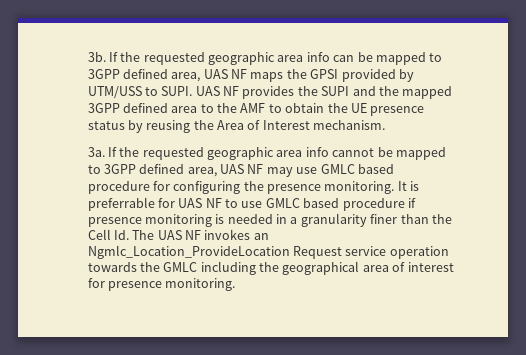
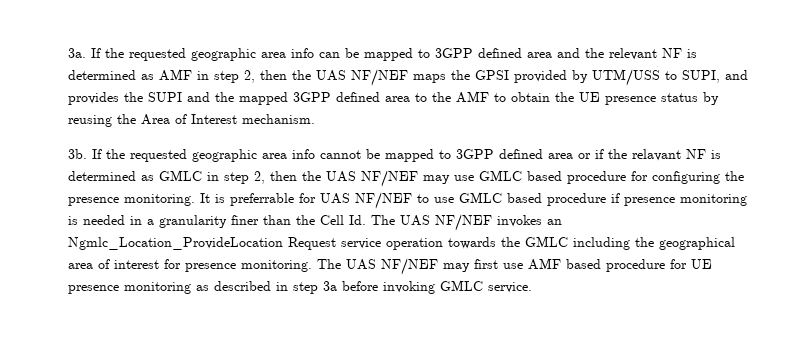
- 3b.
+ 3a.
- If the requested geographic area info can be mapped to 3GPP defined area, UAS NF maps the GPSI provided by UTM/USS to SUPI. UAS NF provides the SUPI and the mapped 3GPP defined area to the AMF to obtain the UE presence status by reusing the Area of Interest mechanism.
+ If the requested geographic area info can be mapped to 3GPP defined area and the relevant NF is determined as AMF in step 2, then the UAS NF/NEF maps the GPSI provided by UTM/USS to SUPI, and provides the SUPI and the mapped 3GPP defined area to the AMF to obtain the UE presence status by reusing the Area of Interest mechanism.
- 3a.
+ 3b.
- If the requested geographic area info cannot be mapped to 3GPP defined area, UAS NF may use GMLC based procedure for configuring the presence monitoring.
+ If the requested geographic area info cannot be mapped to 3GPP defined area or if the relavant NF is determined as GMLC in step 2, then the UAS NF/NEF may use GMLC based procedure for configuring the presence monitoring.
- It is preferrable for UAS NF to use GMLC based procedure if presence monitoring is needed in a granularity finer than the Cell Id. The UAS NF invokes an Ngmlc_Location_ProvideLocation Request service operation towards the GMLC including the geographical area of interest for presence monitoring.
+ It is preferrable for UAS NF/NEF to use GMLC based procedure if presence monitoring is needed in a granularity finer than the Cell Id. The UAS NF/NEF invokes an Ngmlc_Location_ProvideLocation Request service operation towards the GMLC including the geographical area of interest for presence monitoring.
+ The UAS NF/NEF may first use AMF based procedure for UE presence monitoring as described in step 3a before invoking GMLC service.

